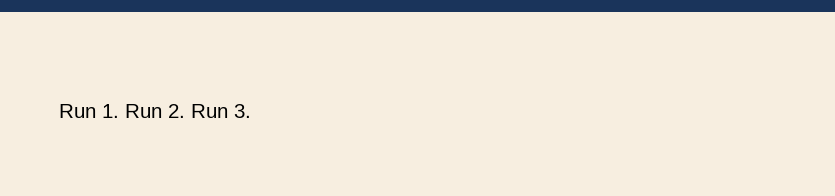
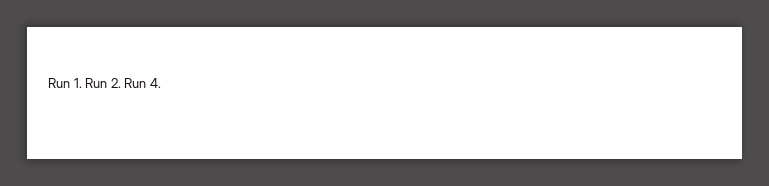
- Run 1. Run 2. Run 3.
+ Run 1. Run 2. Run 4.

